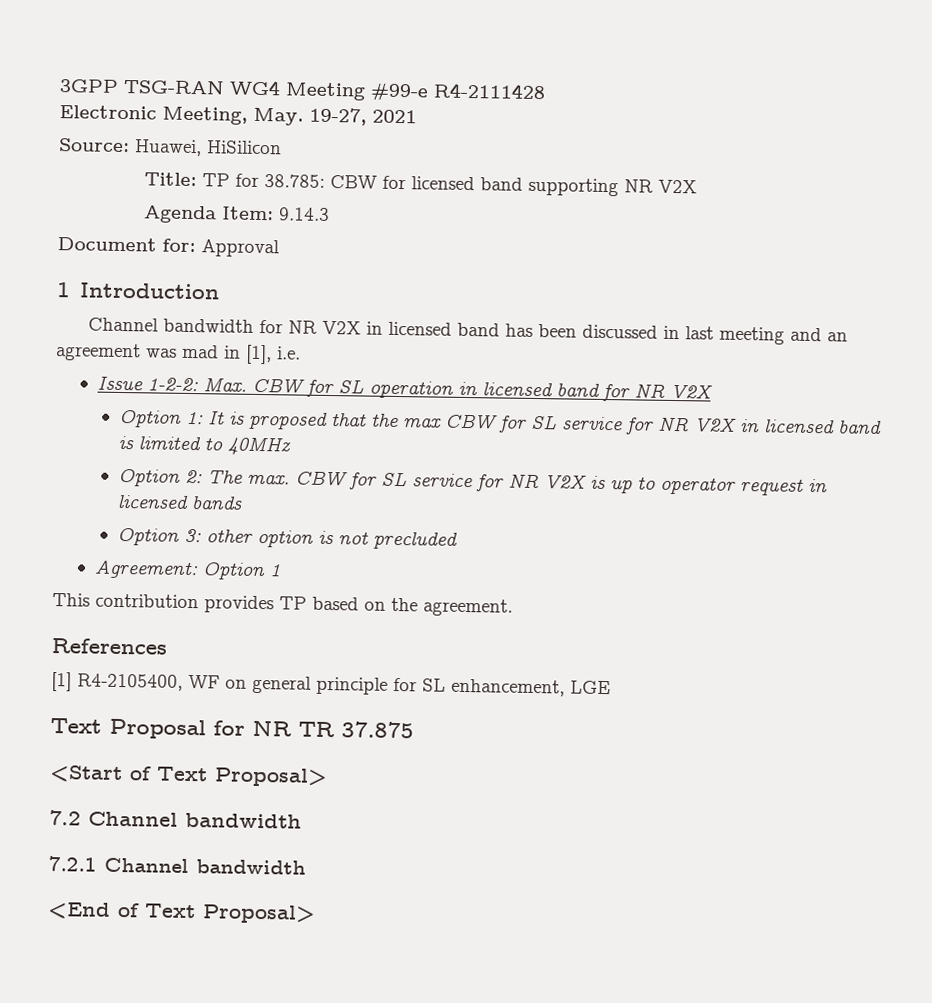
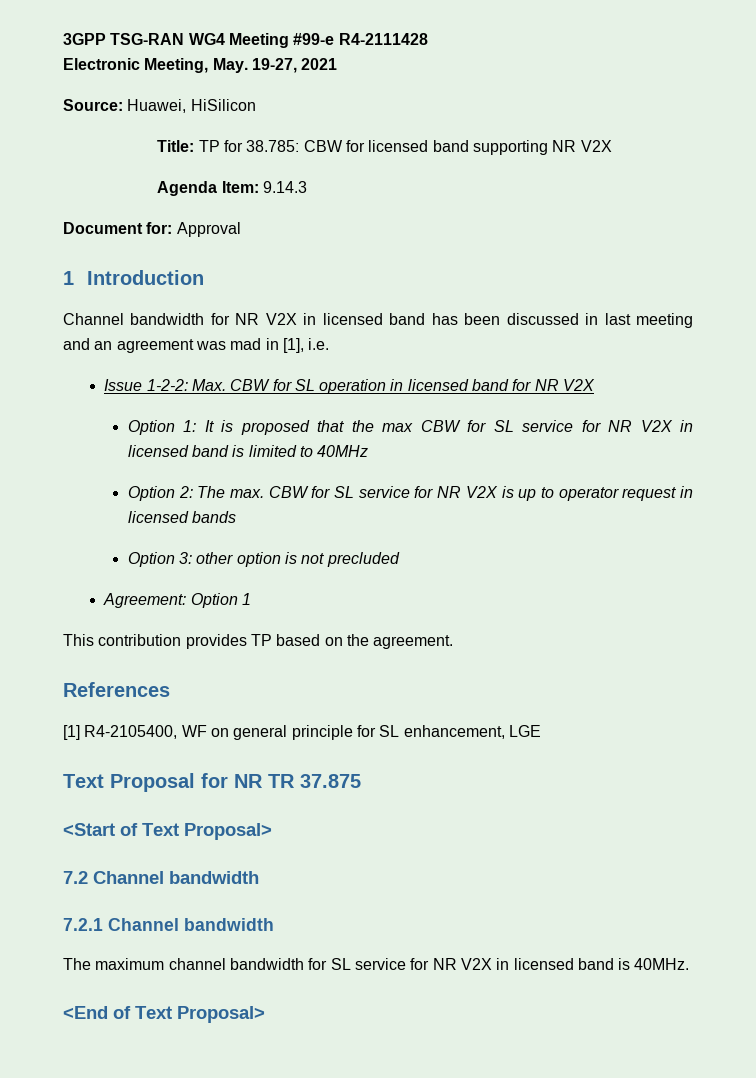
+ The maximum channel bandwidth for SL service for NR V2X in licensed band is 40MHz.

